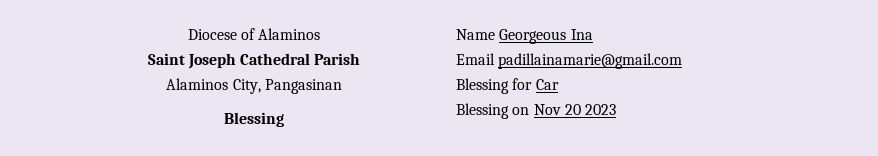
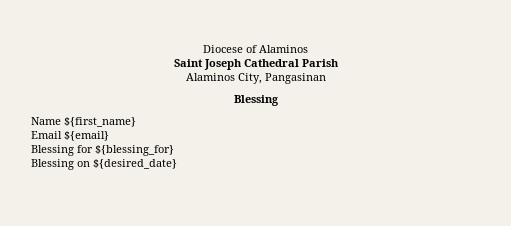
- Name Georgeous Ina
+ Name ${first_name}
- Email padillainamarie@gmail.com
+ Email ${email}
- Blessing for Car
+ Blessing for ${blessing_for}
- Blessing on Nov 20 2023
+ Blessing on ${desired_date}

